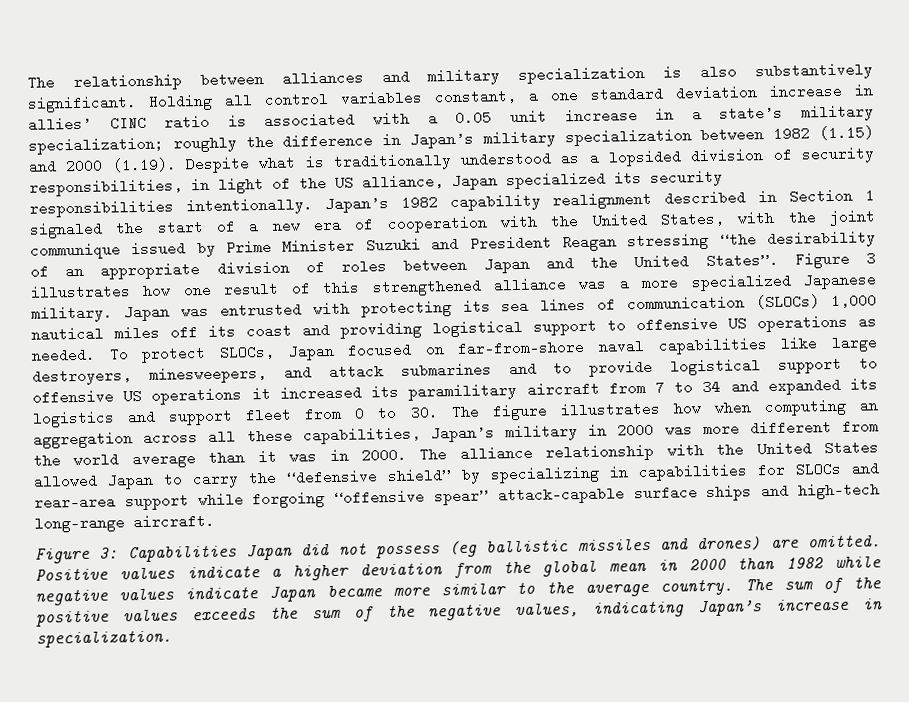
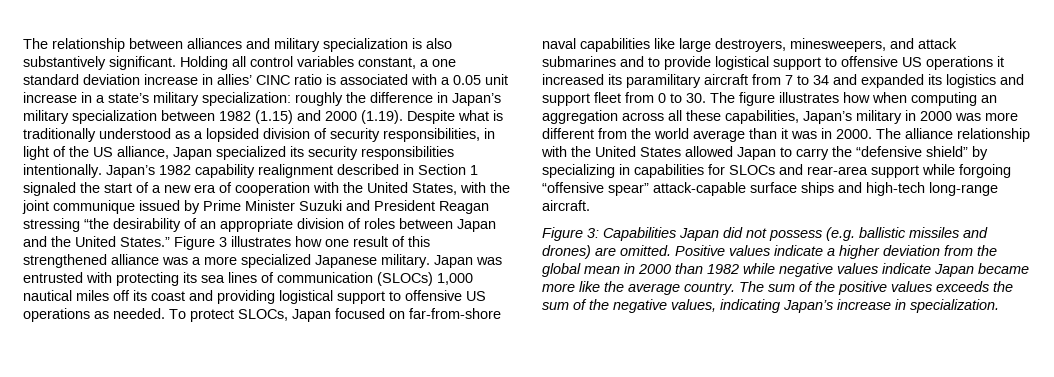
- Holding all control variables constant, a one standard deviation increase in allies’ CINC ratio is associated with a 0.05 unit increase in a state’s military specialization;
+ Holding all control variables constant, a one standard deviation increase in allies’ CINC ratio is associated with a 0.05 unit increase in a state’s military specialization:
- Japan’s 1982 capability realignment described in Section 1 signaled the start of a new era of cooperation with the United States, with the joint communique issued by Prime Minister Suzuki and President Reagan stressing “the desirability of an appropriate division of roles between Japan and the United States”.
+ Japan’s 1982 capability realignment described in Section 1 signaled the start of a new era of cooperation with the United States, with the joint communique issued by Prime Minister Suzuki and President Reagan stressing “the desirability of an appropriate division of roles between Japan and the United States.”
- Figure 3: Capabilities Japan did not possess (eg ballistic missiles and drones) are omitted.
+ Figure 3: Capabilities Japan did not possess (e.g. ballistic missiles and drones) are omitted.
- Positive values indicate a higher deviation from the global mean in 2000 than 1982 while negative values indicate Japan became more similar to the average country.
+ Positive values indicate a higher deviation from the global mean in 2000 than 1982 while negative values indicate Japan became more like the average country.

